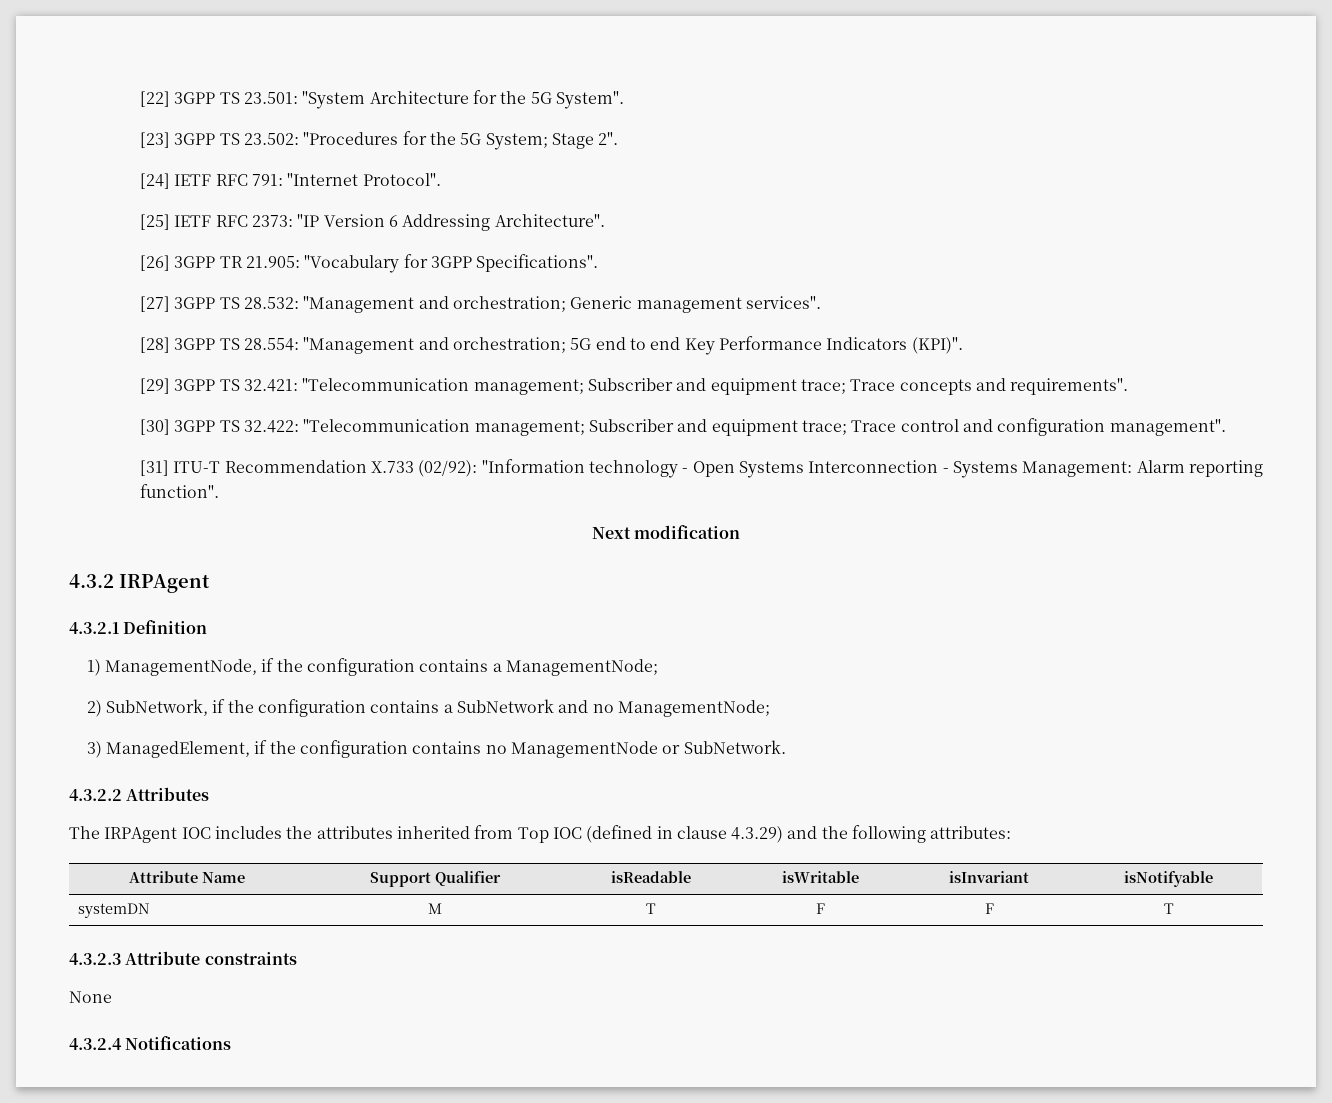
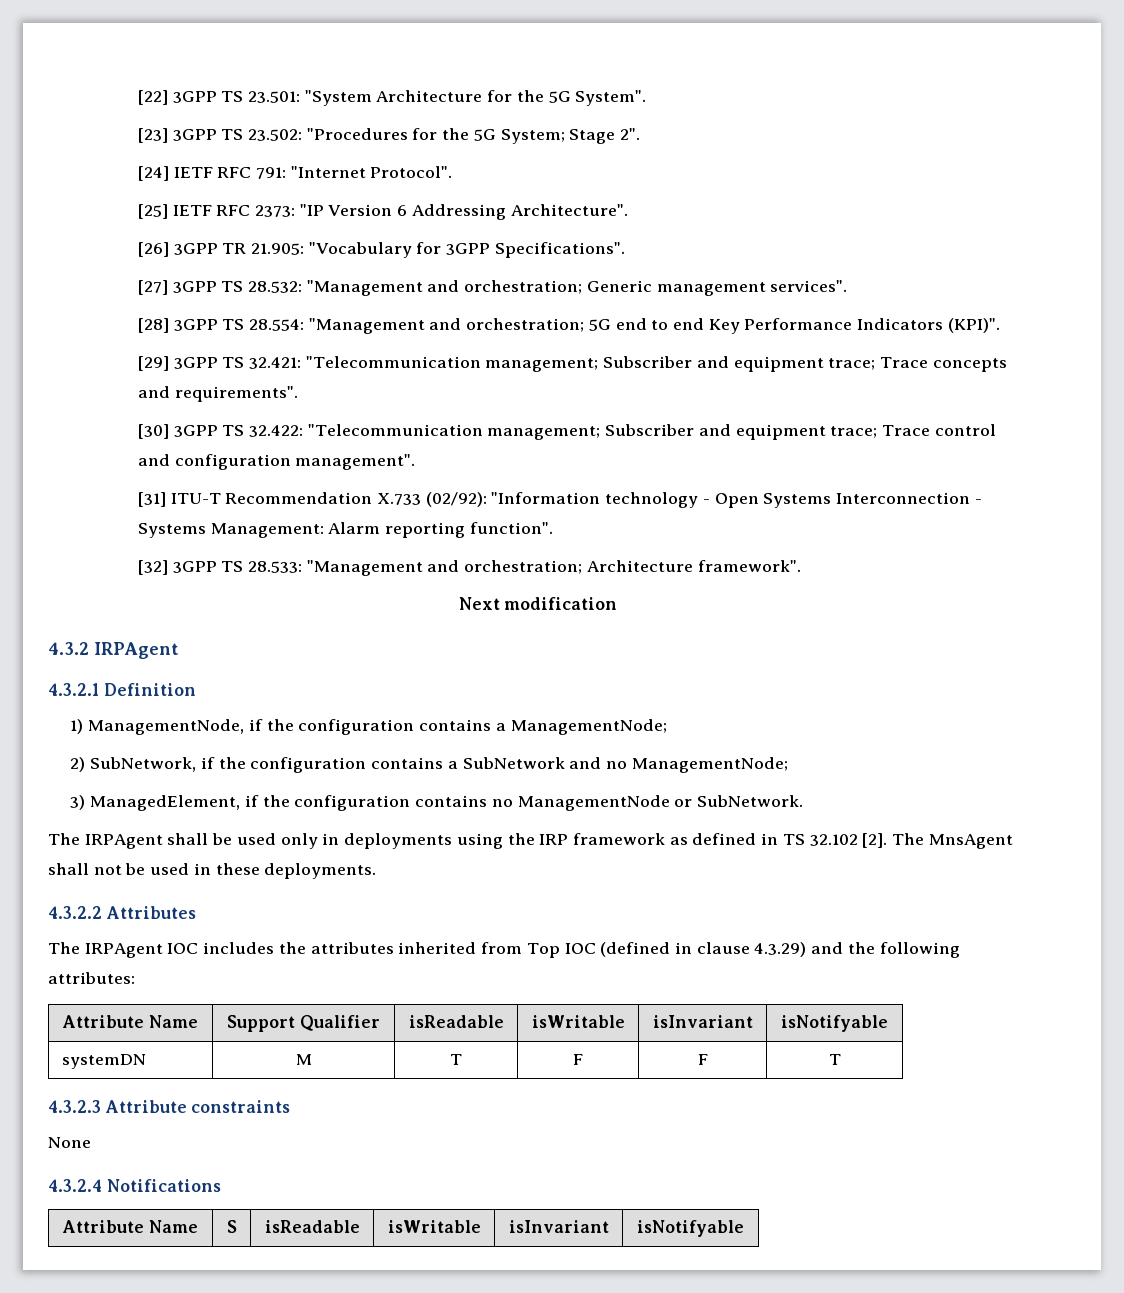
+ [32] 3GPP TS 28.533: "Management and orchestration; Architecture framework".
+ The IRPAgent shall be used only in deployments using the IRP framework as defined in TS 32.102 [2]. The MnsAgent shall not be used in these deployments.
+ Attribute Name | S | isReadable | isWritable | isInvariant | isNotifyable

